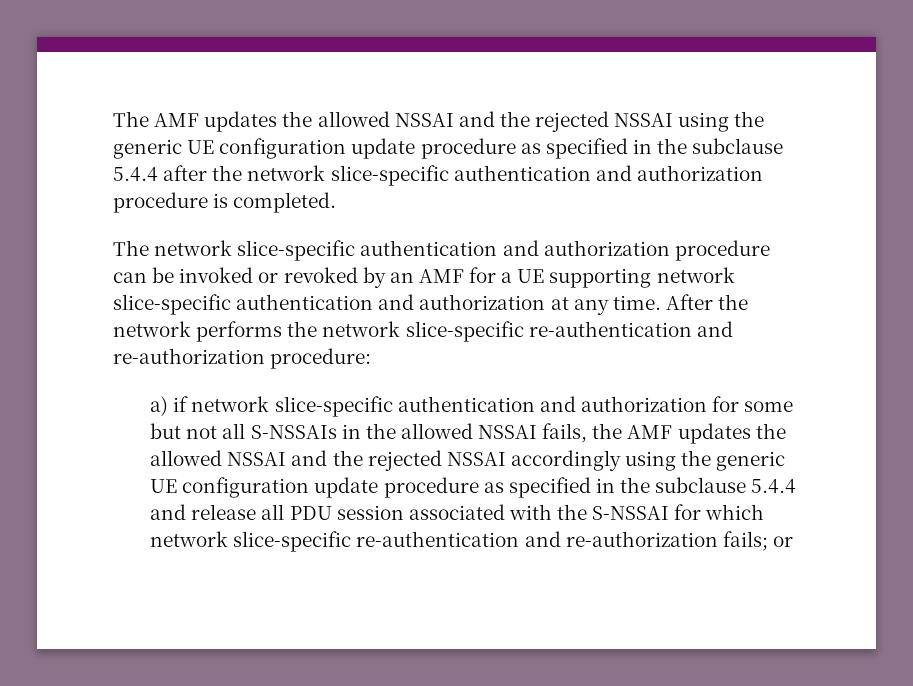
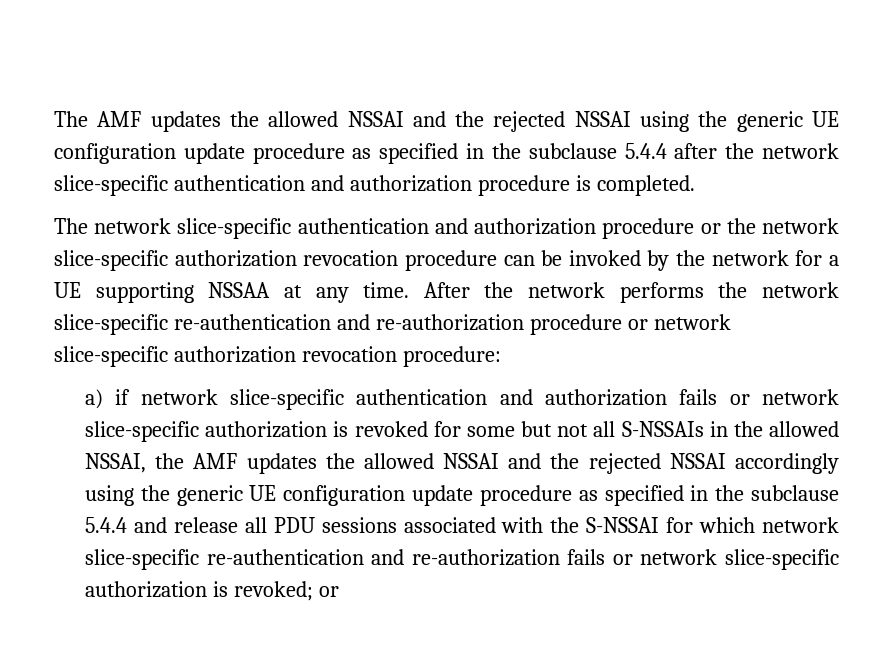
- The network slice-specific authentication and authorization procedure can be invoked or revoked by an AMF for a UE supporting network slice-specific authentication and authorization at any time.
+ The network slice-specific authentication and authorization procedure or the network slice-specific authorization revocation procedure can be invoked by the network for a UE supporting NSSAA at any time.
- After the network performs the network slice-specific re-authentication and re-authorization procedure:
+ After the network performs the network slice-specific re-authentication and re-authorization procedure or network slice-specific authorization revocation procedure:
- a) if network slice-specific authentication and authorization for some but not all S-NSSAIs in the allowed NSSAI fails, the AMF updates the allowed NSSAI and the rejected NSSAI accordingly using the generic UE configuration update procedure as specified in the subclause 5.4.4 and release all PDU session associated with the S-NSSAI for which network slice-specific re-authentication and re-authorization fails; or
+ a) if network slice-specific authentication and authorization fails or network slice-specific authorization is revoked for some but not all S-NSSAIs in the allowed NSSAI, the AMF updates the allowed NSSAI and the rejected NSSAI accordingly using the generic UE configuration update procedure as specified in the subclause 5.4.4 and release all PDU sessions associated with the S-NSSAI for which network slice-specific re-authentication and re-authorization fails or network slice-specific authorization is revoked; or

